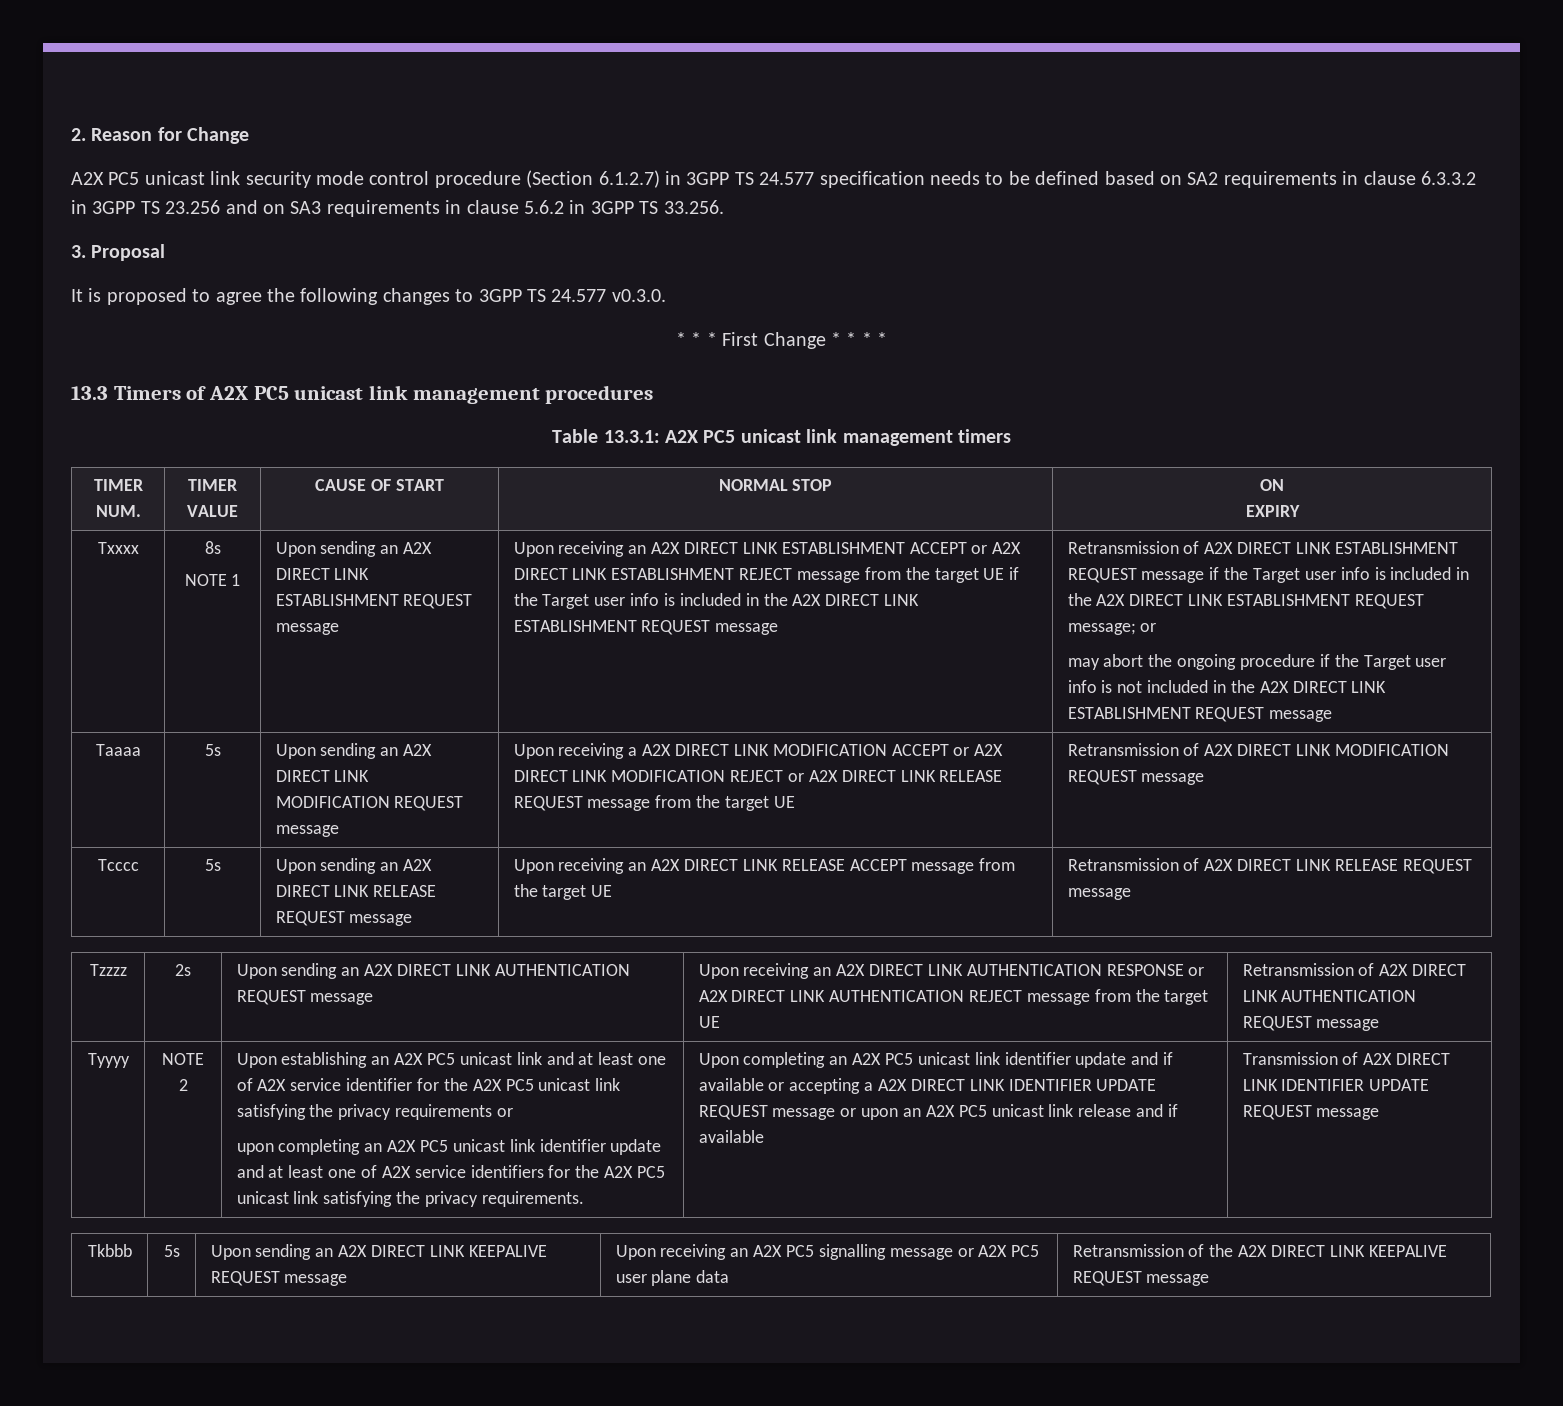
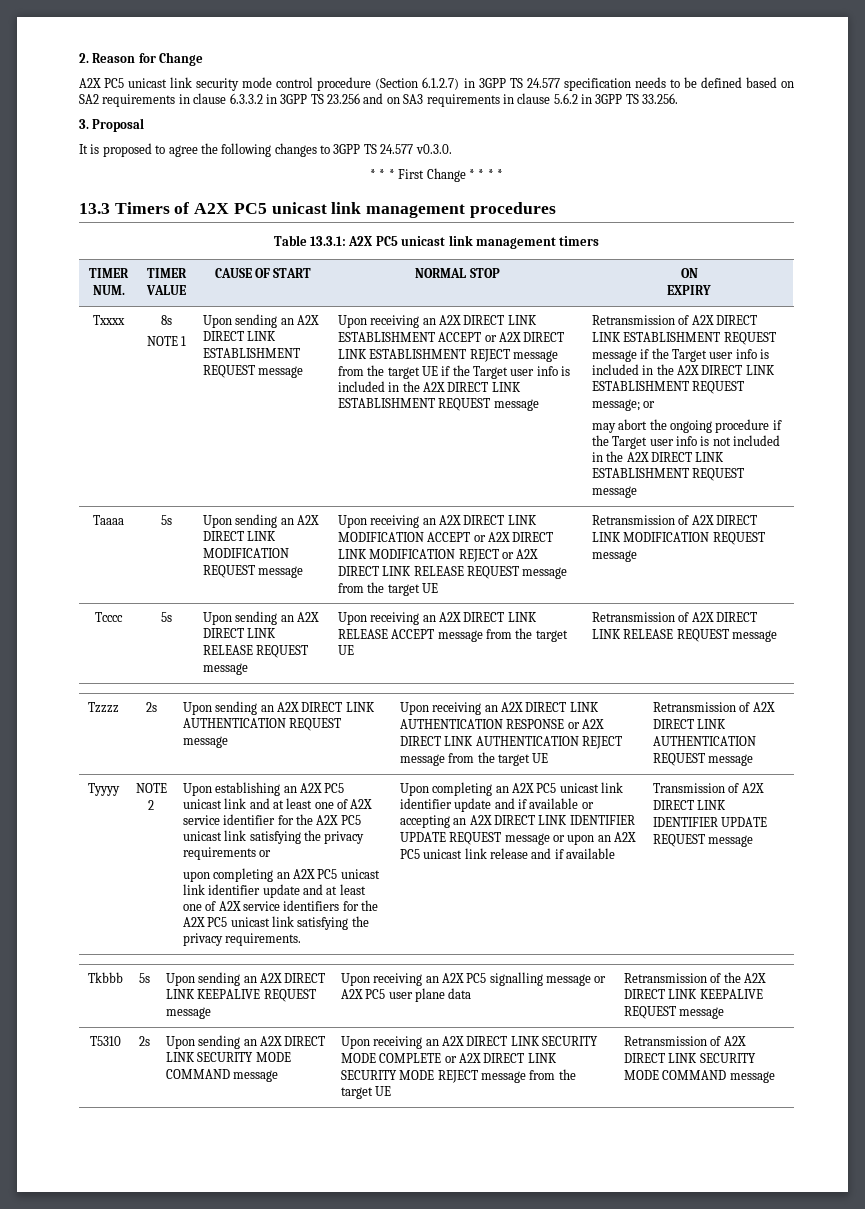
- Upon receiving a A2X DIRECT LINK MODIFICATION ACCEPT or A2X DIRECT LINK MODIFICATION REJECT or A2X DIRECT LINK RELEASE REQUEST message from the target UE
+ Upon receiving an A2X DIRECT LINK MODIFICATION ACCEPT or A2X DIRECT LINK MODIFICATION REJECT or A2X DIRECT LINK RELEASE REQUEST message from the target UE
- Upon completing an A2X PC5 unicast link identifier update and if available or accepting a A2X DIRECT LINK IDENTIFIER UPDATE REQUEST message or upon an A2X PC5 unicast link release and if available
+ Upon completing an A2X PC5 unicast link identifier update and if available or accepting an A2X DIRECT LINK IDENTIFIER UPDATE REQUEST message or upon an A2X PC5 unicast link release and if available
+ T5310 | 2s | Upon sending an A2X DIRECT LINK SECURITY MODE COMMAND message | Upon receiving an A2X DIRECT LINK SECURITY MODE COMPLETE or A2X DIRECT LINK SECURITY MODE REJECT message from the target UE | Retransmission of A2X DIRECT LINK SECURITY MODE COMMAND message

